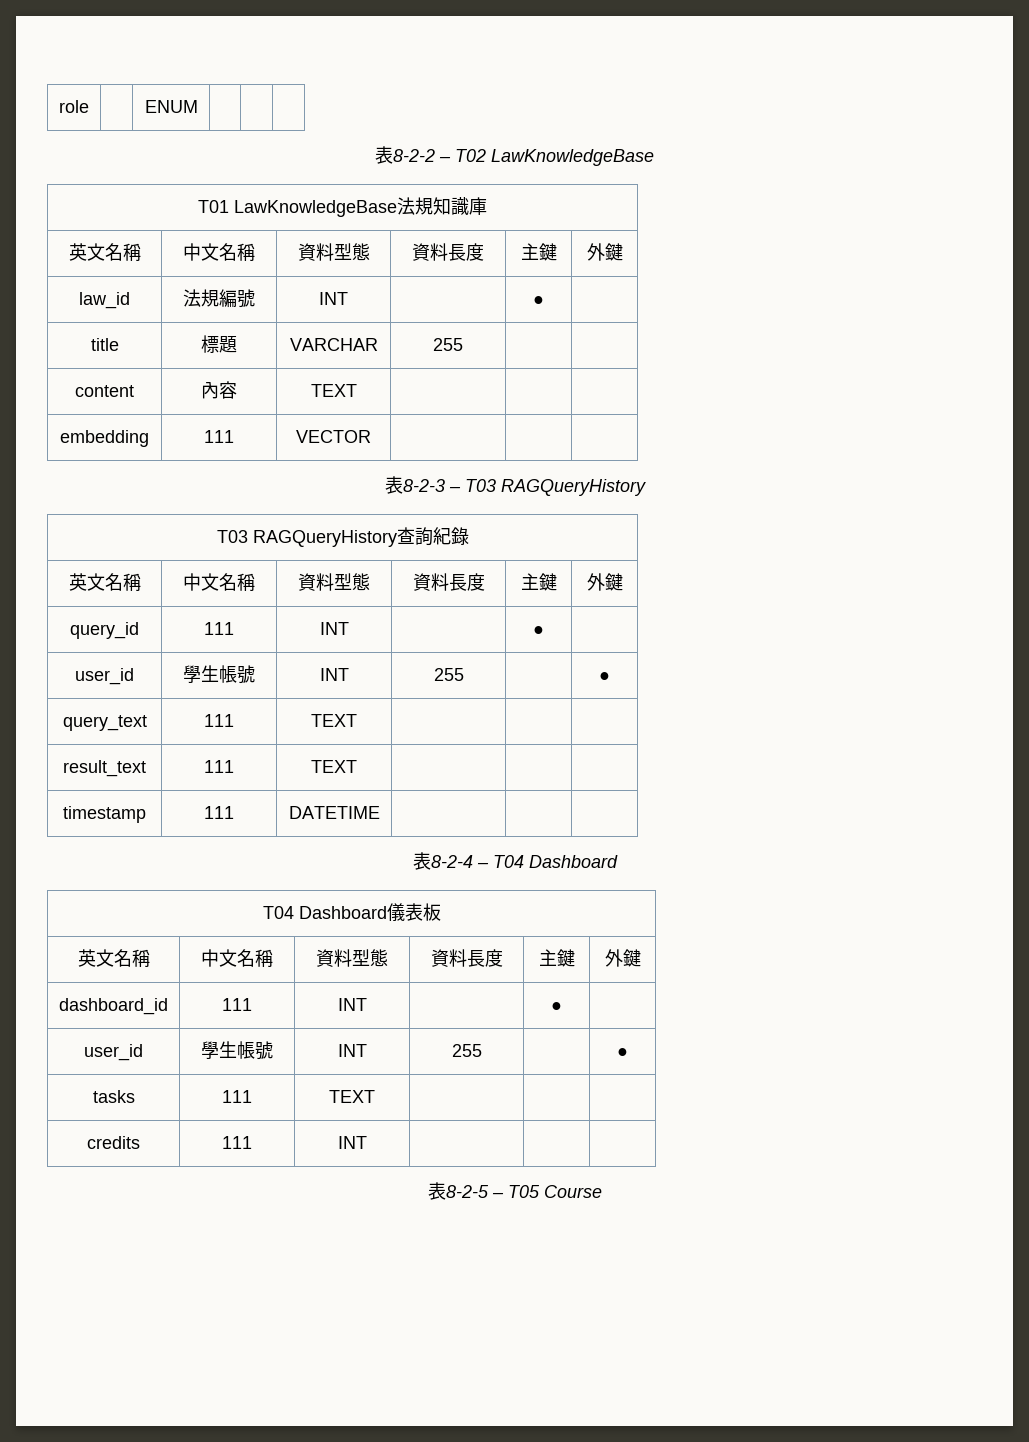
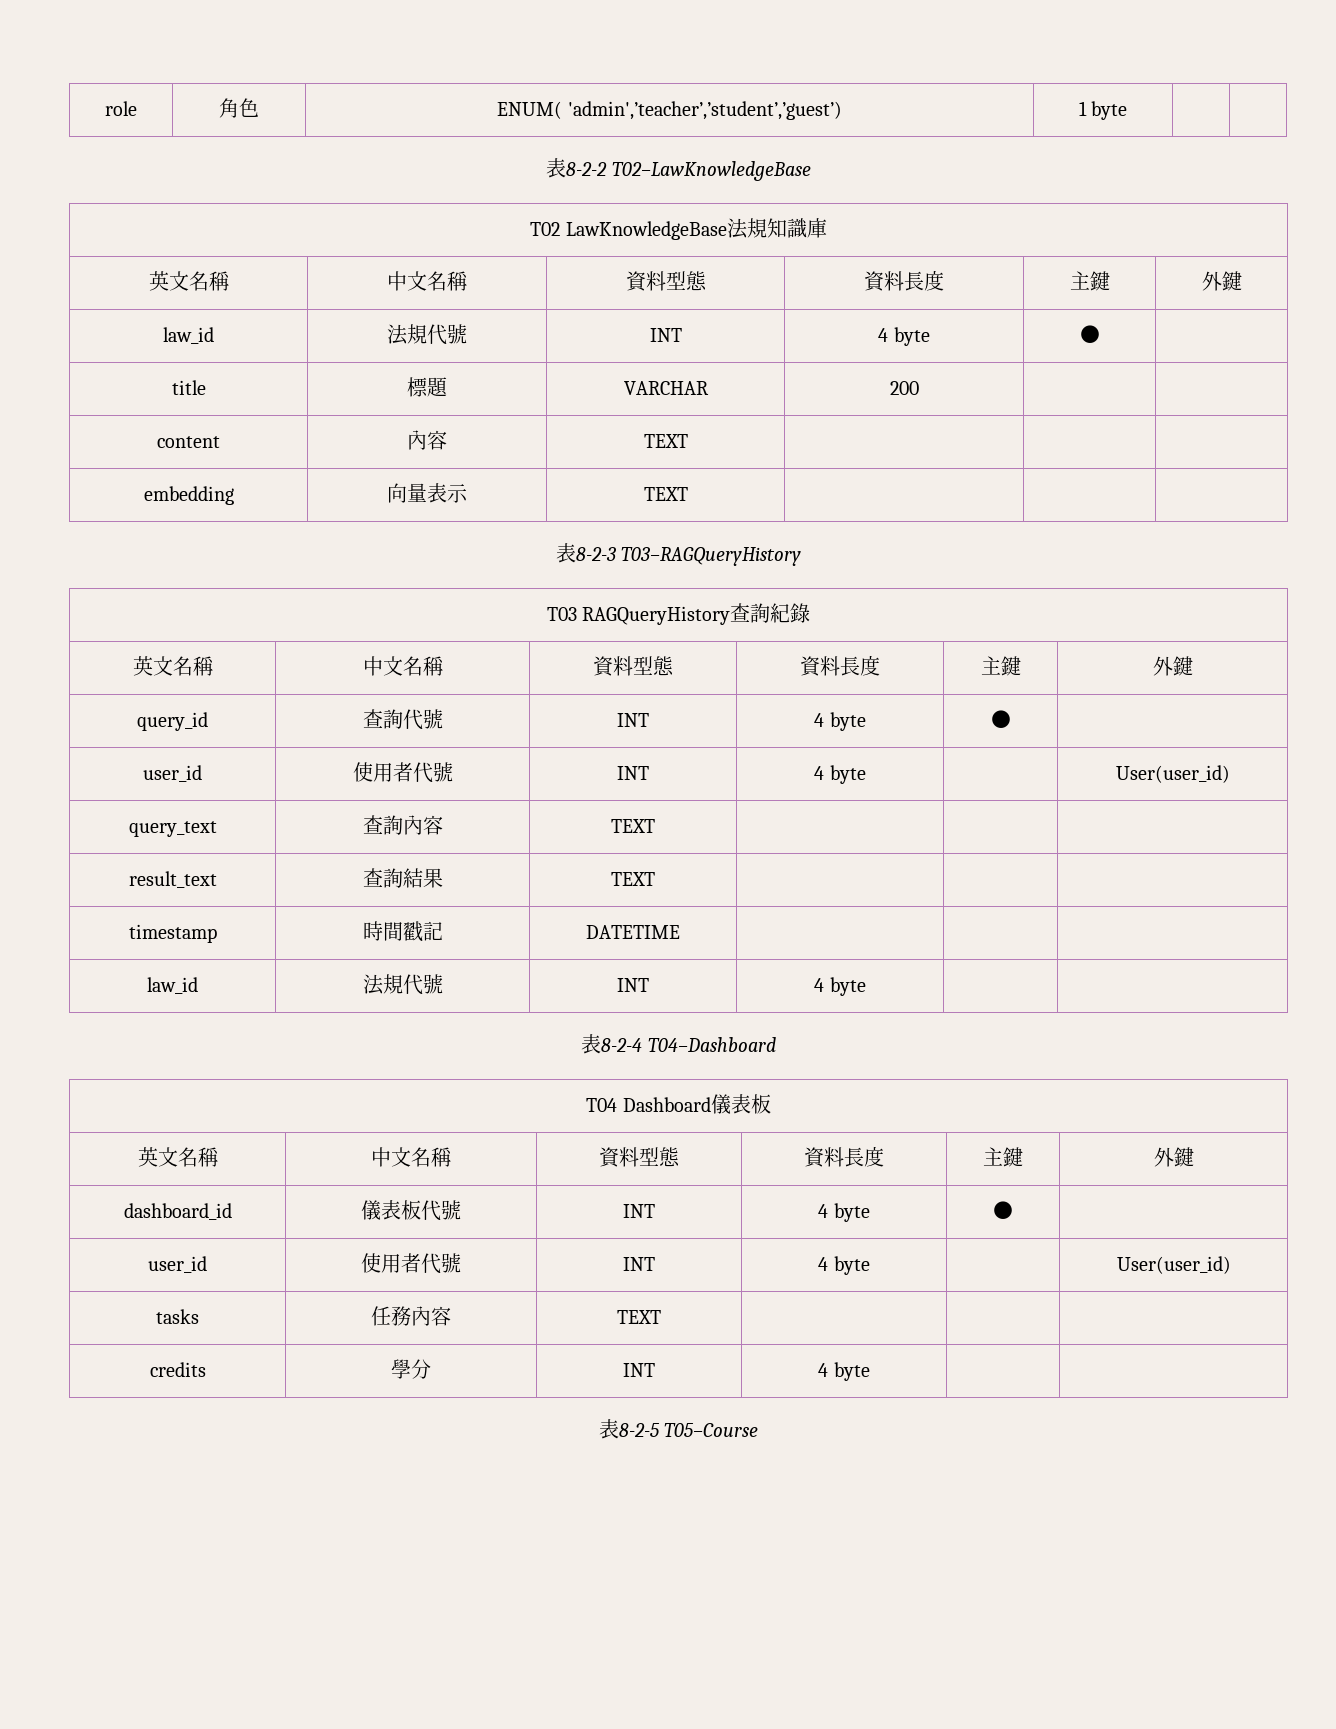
- role | | ENUM | | |
+ role | 角色 | ENUM( 'admin',’teacher’,’student’,’guest’) | 1 byte | |
- 表8-2-2 – T02 LawKnowledgeBase
- T01 LawKnowledgeBase法規知識庫
+ 表8-2-2 T02–LawKnowledgeBase
+ T02 LawKnowledgeBase法規知識庫
- law_id | 法規編號 | INT | | ● |
+ law_id | 法規代號 | INT | 4 byte | ● |
- title | 標題 | VARCHAR | 255 | |
+ title | 標題 | VARCHAR | 200 | |
- embedding | 111 | VECTOR | | |
+ embedding | 向量表示 | TEXT | | |
- 表8-2-3 – T03 RAGQueryHistory
+ 表8-2-3 T03–RAGQueryHistory
- query_id | 111 | INT | | ● |
- user_id | 學生帳號 | INT | 255 | | ●
+ query_id | 查詢代號 | INT | 4 byte | ● |
+ user_id | 使用者代號 | INT | 4 byte | | User(user_id)
- query_text | 111 | TEXT | | |
+ query_text | 查詢內容 | TEXT | | |
- result_text | 111 | TEXT | | |
+ result_text | 查詢結果 | TEXT | | |
- timestamp | 111 | DATETIME | | |
+ timestamp | 時間戳記 | DATETIME | | |
+ law_id | 法規代號 | INT | 4 byte | |
- 表8-2-4 – T04 Dashboard
+ 表8-2-4 T04–Dashboard
- dashboard_id | 111 | INT | | ● |
- user_id | 學生帳號 | INT | 255 | | ●
+ dashboard_id | 儀表板代號 | INT | 4 byte | ● |
+ user_id | 使用者代號 | INT | 4 byte | | User(user_id)
- tasks | 111 | TEXT | | |
+ tasks | 任務內容 | TEXT | | |
- credits | 111 | INT | | |
+ credits | 學分 | INT | 4 byte | |
- 表8-2-5 – T05 Course
+ 表8-2-5 T05–Course

